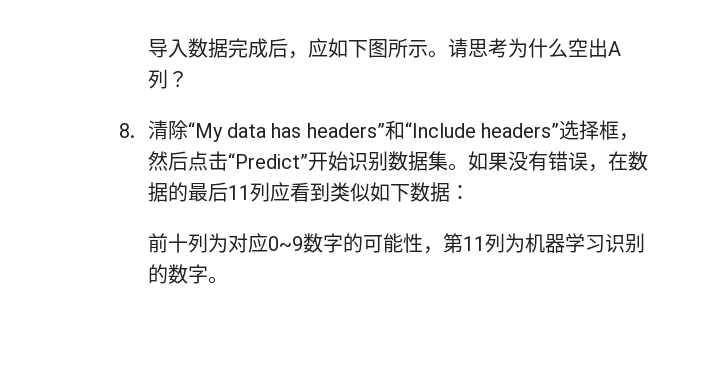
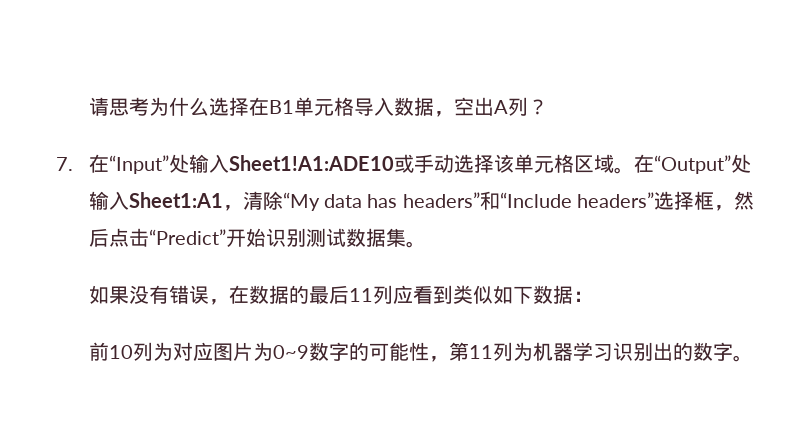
- 导入数据完成后，应如下图所示。请思考为什么空出A列？
- 8.清除“My data has headers”和“Include headers”选择框，然后点击“Predict”开始识别数据集。如果没有错误，在数据的最后11列应看到类似如下数据：
+ 请思考为什么选择在B1单元格导入数据，空出A列？
+ 7.在“Input”处输入Sheet1!A1:ADE10或手动选择该单元格区域。在“Output”处输入Sheet1:A1，清除“My data has headers”和“Include headers”选择框，然后点击“Predict”开始识别测试数据集。
+ 如果没有错误，在数据的最后11列应看到类似如下数据：
- 前十列为对应0~9数字的可能性，第11列为机器学习识别的数字。
+ 前10列为对应图片为0~9数字的可能性，第11列为机器学习识别出的数字。

